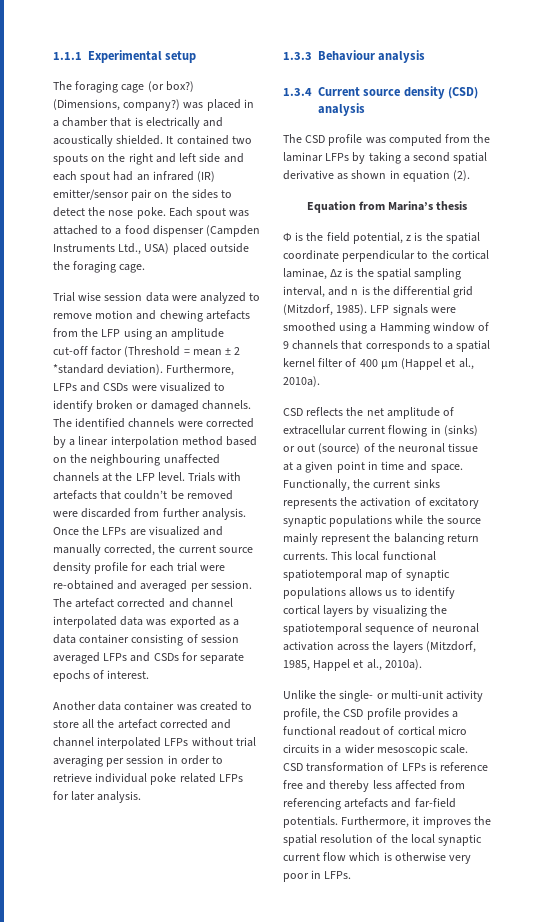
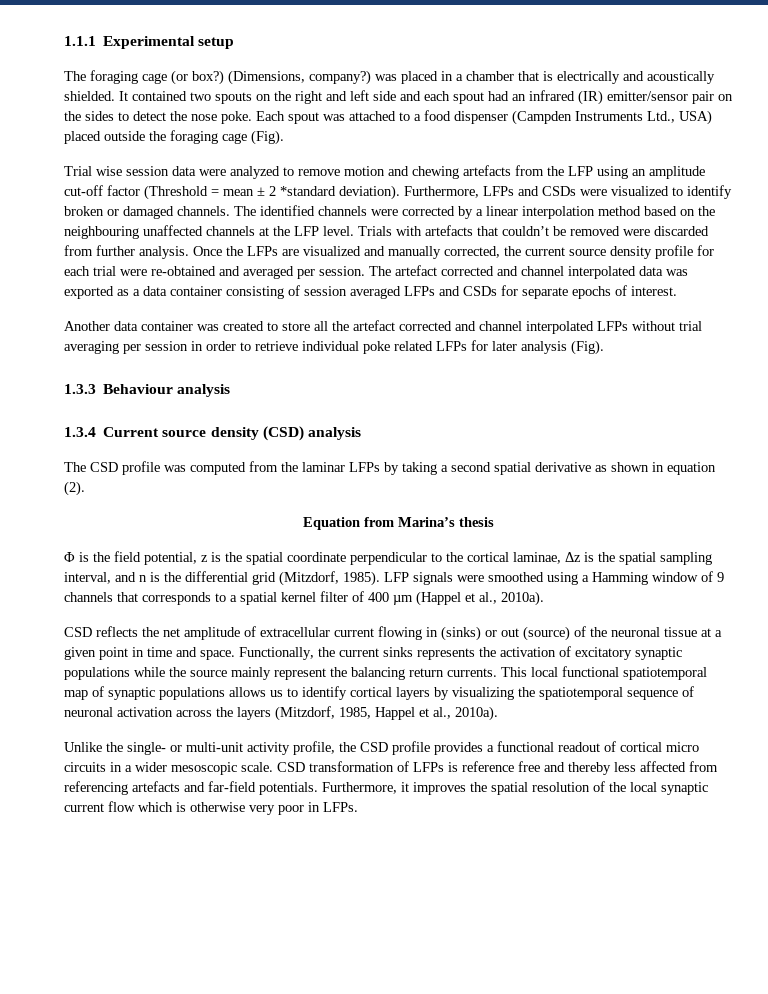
- Each spout was attached to a food dispenser (Campden Instruments Ltd., USA) placed outside the foraging cage.
+ Each spout was attached to a food dispenser (Campden Instruments Ltd., USA) placed outside the foraging cage (Fig).
- Another data container was created to store all the artefact corrected and channel interpolated LFPs without trial averaging per session in order to retrieve individual poke related LFPs for later analysis.
+ Another data container was created to store all the artefact corrected and channel interpolated LFPs without trial averaging per session in order to retrieve individual poke related LFPs for later analysis (Fig).

